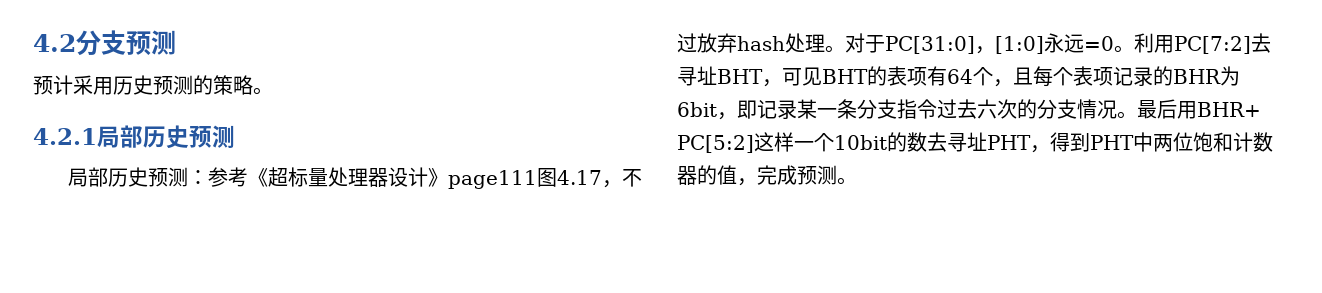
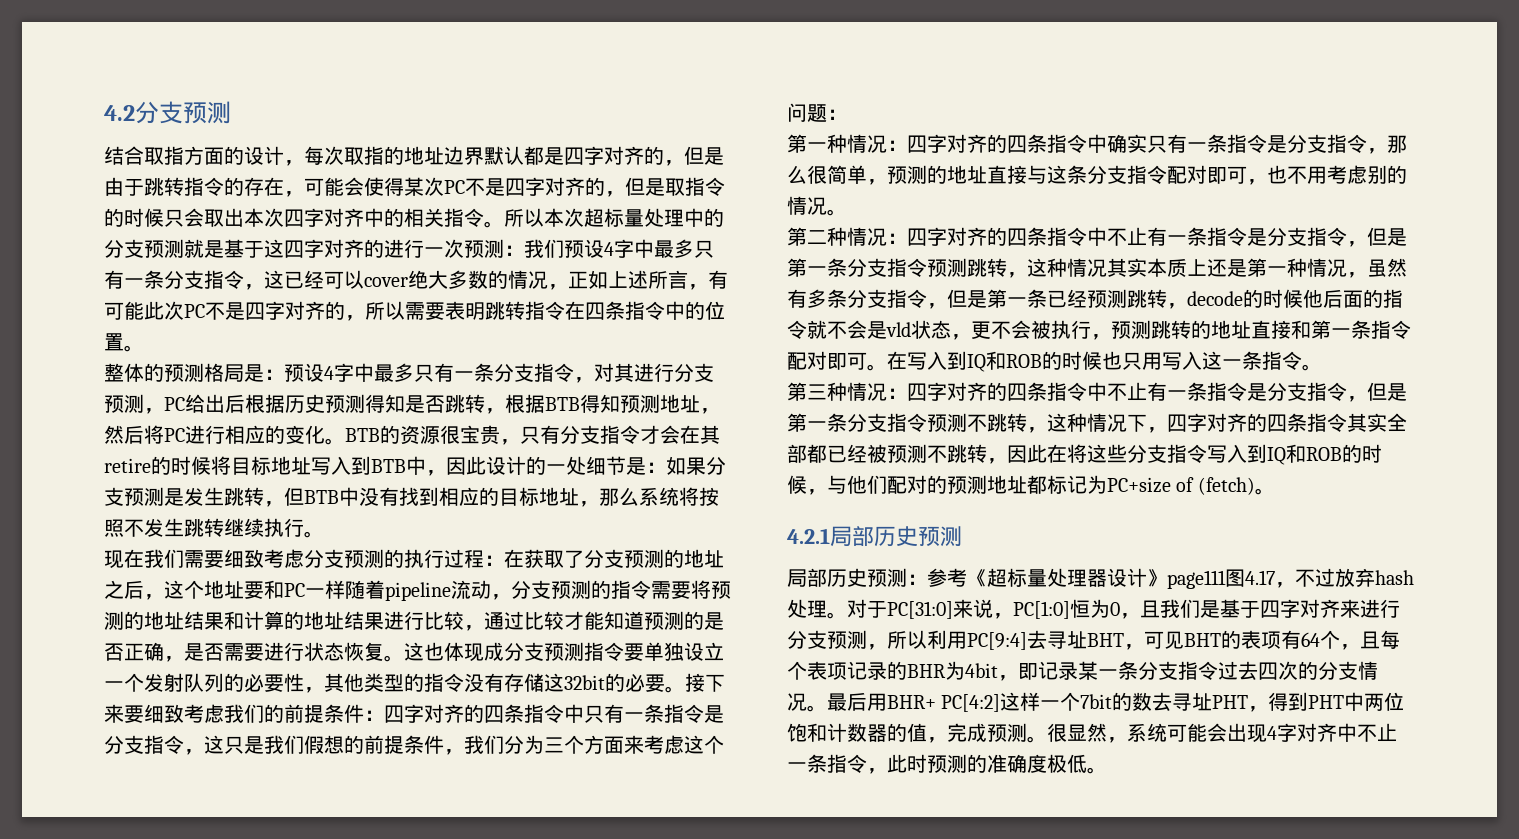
- 预计采用历史预测的策略。
+ 结合取指方面的设计，每次取指的地址边界默认都是四字对齐的，但是由于跳转指令的存在，可能会使得某次PC不是四字对齐的，但是取指令的时候只会取出本次四字对齐中的相关指令。所以本次超标量处理中的分支预测就是基于这四字对齐的进行一次预测：我们预设4字中最多只有一条分支指令，这已经可以cover绝大多数的情况，正如上述所言，有可能此次PC不是四字对齐的，所以需要表明跳转指令在四条指令中的位置。
+ 整体的预测格局是：预设4字中最多只有一条分支指令，对其进行分支预测，PC给出后根据历史预测得知是否跳转，根据BTB得知预测地址，然后将PC进行相应的变化。BTB的资源很宝贵，只有分支指令才会在其retire的时候将目标地址写入到BTB中，因此设计的一处细节是：如果分支预测是发生跳转，但BTB中没有找到相应的目标地址，那么系统将按照不发生跳转继续执行。
+ 现在我们需要细致考虑分支预测的执行过程：在获取了分支预测的地址之后，这个地址要和PC一样随着pipeline流动，分支预测的指令需要将预测的地址结果和计算的地址结果进行比较，通过比较才能知道预测的是否正确，是否需要进行状态恢复。这也体现成分支预测指令要单独设立一个发射队列的必要性，其他类型的指令没有存储这32bit的必要。接下来要细致考虑我们的前提条件：四字对齐的四条指令中只有一条指令是分支指令，这只是我们假想的前提条件，我们分为三个方面来考虑这个问题：
+ 第一种情况：四字对齐的四条指令中确实只有一条指令是分支指令，那么很简单，预测的地址直接与这条分支指令配对即可，也不用考虑别的情况。
+ 第二种情况：四字对齐的四条指令中不止有一条指令是分支指令，但是第一条分支指令预测跳转，这种情况其实本质上还是第一种情况，虽然有多条分支指令，但是第一条已经预测跳转，decode的时候他后面的指令就不会是vld状态，更不会被执行，预测跳转的地址直接和第一条指令配对即可。在写入到IQ和ROB的时候也只用写入这一条指令。
+ 第三种情况：四字对齐的四条指令中不止有一条指令是分支指令，但是第一条分支指令预测不跳转，这种情况下，四字对齐的四条指令其实全部都已经被预测不跳转，因此在将这些分支指令写入到IQ和ROB的时候，与他们配对的预测地址都标记为PC+size of (fetch)。
- 对于PC[31:0]，[1:0]永远=0。利用PC[7:2]去寻址BHT，可见BHT的表项有64个，且每个表项记录的BHR为6bit，即记录某一条分支指令过去六次的分支情况。
+ 对于PC[31:0]来说，PC[1:0]恒为0，且我们是基于四字对齐来进行分支预测，所以利用PC[9:4]去寻址BHT，可见BHT的表项有64个，且每个表项记录的BHR为4bit，即记录某一条分支指令过去四次的分支情况。
- 最后用BHR+ PC[5:2]这样一个10bit的数去寻址PHT，得到PHT中两位饱和计数器的值，完成预测。
+ 最后用BHR+ PC[4:2]这样一个7bit的数去寻址PHT，得到PHT中两位饱和计数器的值，完成预测。
+ 很显然，系统可能会出现4字对齐中不止一条指令，此时预测的准确度极低。

